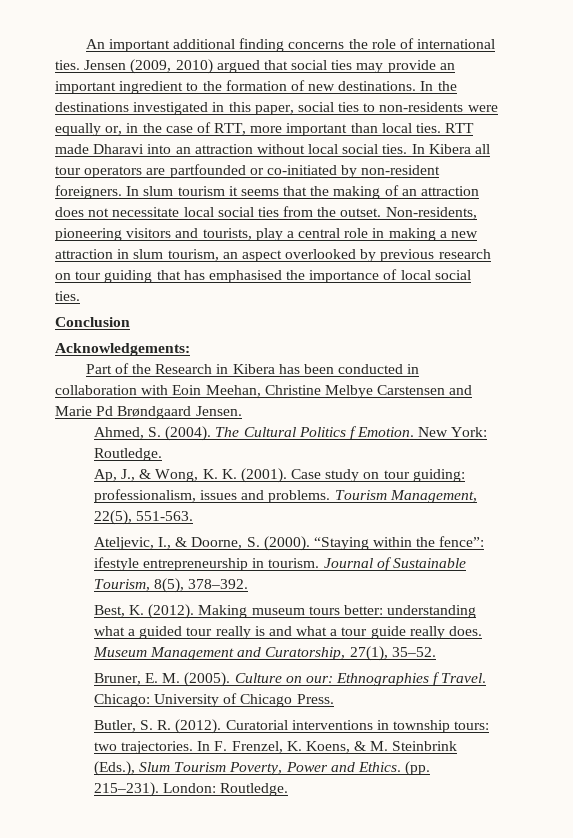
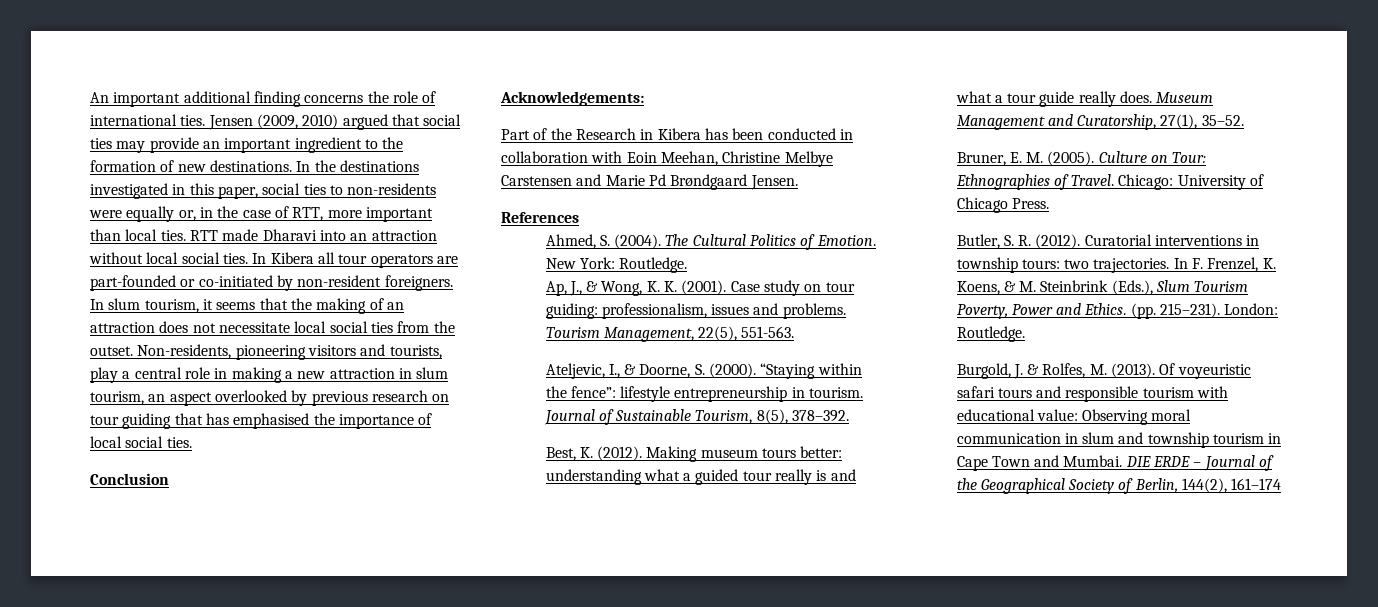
- In Kibera all tour operators are partfounded or co-initiated by non-resident foreigners.
+ In Kibera all tour operators are part-founded or co-initiated by non-resident foreigners.
- In slum tourism it seems that the making of an attraction does not necessitate local social ties from the outset.
+ In slum tourism, it seems that the making of an attraction does not necessitate local social ties from the outset.
+ References
- The Cultural Politics f Emotion.
+ The Cultural Politics of Emotion.
- “Staying within the fence”: ifestyle entrepreneurship in tourism.
+ “Staying within the fence”: lifestyle entrepreneurship in tourism.
- Culture on our: Ethnographies f Travel.
+ Culture on Tour: Ethnographies of Travel.
+ Burgold, J. & Rolfes, M. (2013). Of voyeuristic safari tours and responsible tourism with educational value: Observing moral communication in slum and township tourism in Cape Town and Mumbai. DIE ERDE – Journal of the Geographical Society of Berlin, 144(2), 161–174

